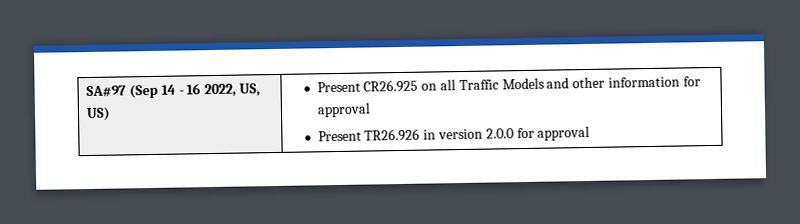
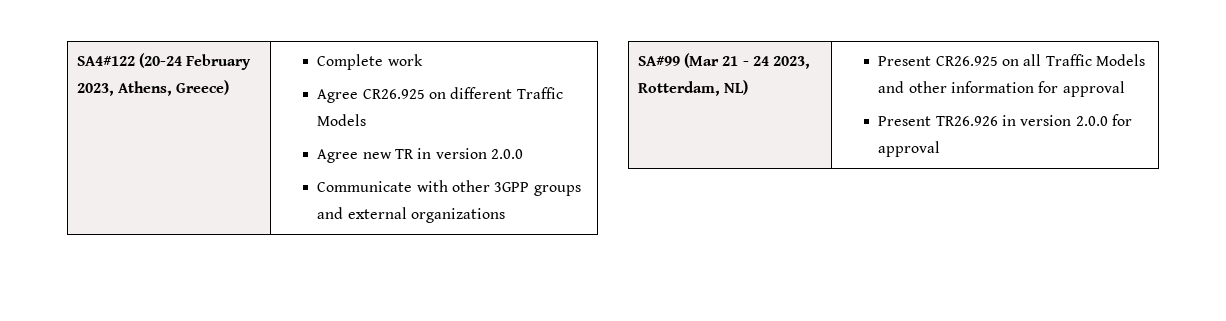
- SA#97 (Sep 14 - 16 2022, US, US) | Present CR26.925 on all Traffic Models and other information for approval
+ SA4#122 (20-24 February 2023, Athens, Greece) | Complete work
+ Agree CR26.925 on different Traffic Models
+ Agree new TR in version 2.0.0
+ Communicate with other 3GPP groups and external organizations
+ SA#99 (Mar 21 - 24 2023, Rotterdam, NL) | Present CR26.925 on all Traffic Models and other information for approval

